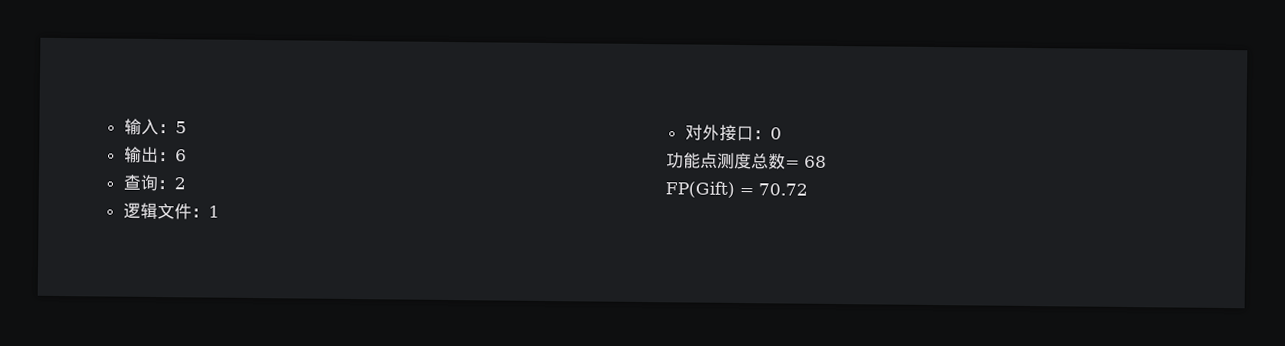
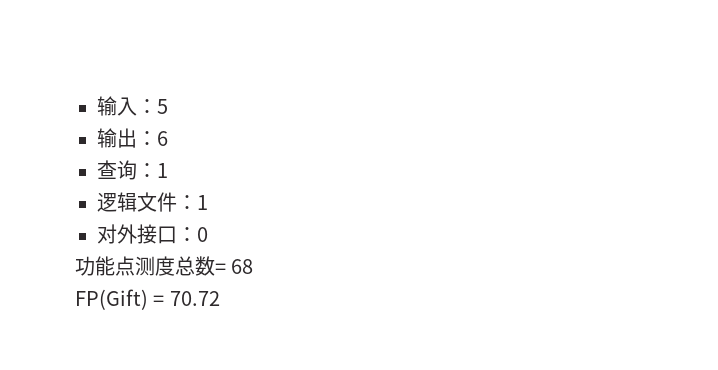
- 查询：2
+ 查询：1

